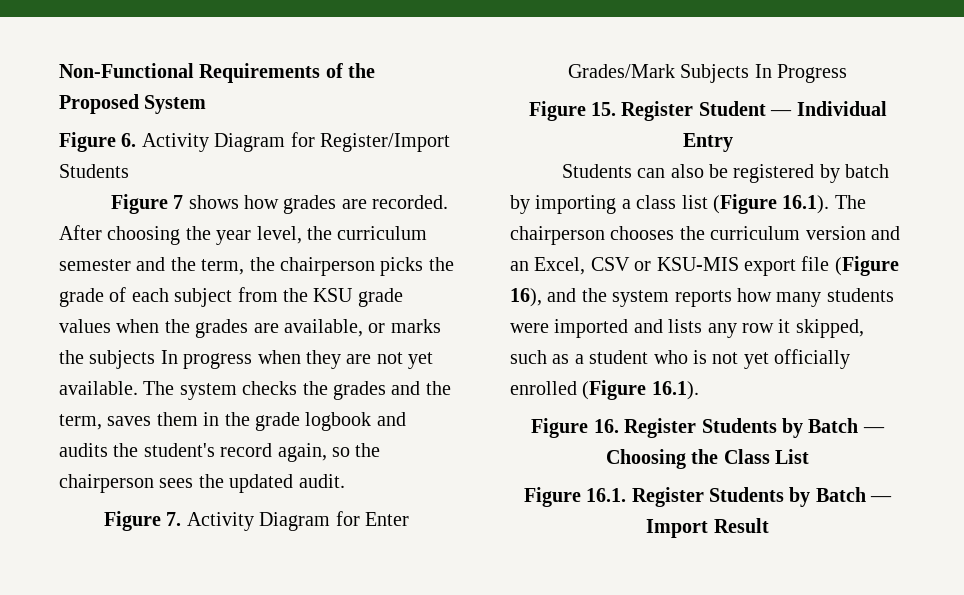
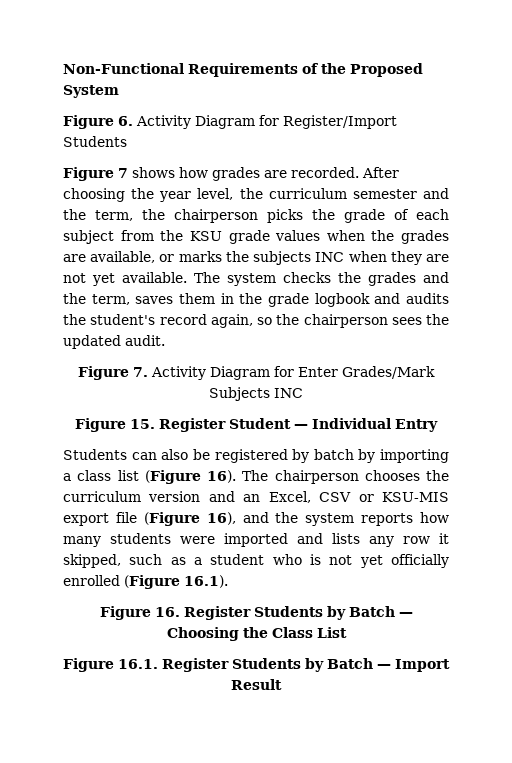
- After choosing the year level, the curriculum semester and the term, the chairperson picks the grade of each subject from the KSU grade values when the grades are available, or marks the subjects In progress when they are not yet available.
+ After choosing the year level, the curriculum semester and the term, the chairperson picks the grade of each subject from the KSU grade values when the grades are available, or marks the subjects INC when they are not yet available.
- Figure 7. Activity Diagram for Enter Grades/Mark Subjects In Progress
+ Figure 7. Activity Diagram for Enter Grades/Mark Subjects INC
- Students can also be registered by batch by importing a class list (Figure 16.1). The chairperson chooses the curriculum version and an Excel, CSV or KSU-MIS export file (Figure 16), and the system reports how many students were imported and lists any row it skipped, such as a student who is not yet officially enrolled (Figure 16.1).
+ Students can also be registered by batch by importing a class list (Figure 16). The chairperson chooses the curriculum version and an Excel, CSV or KSU-MIS export file (Figure 16), and the system reports how many students were imported and lists any row it skipped, such as a student who is not yet officially enrolled (Figure 16.1).

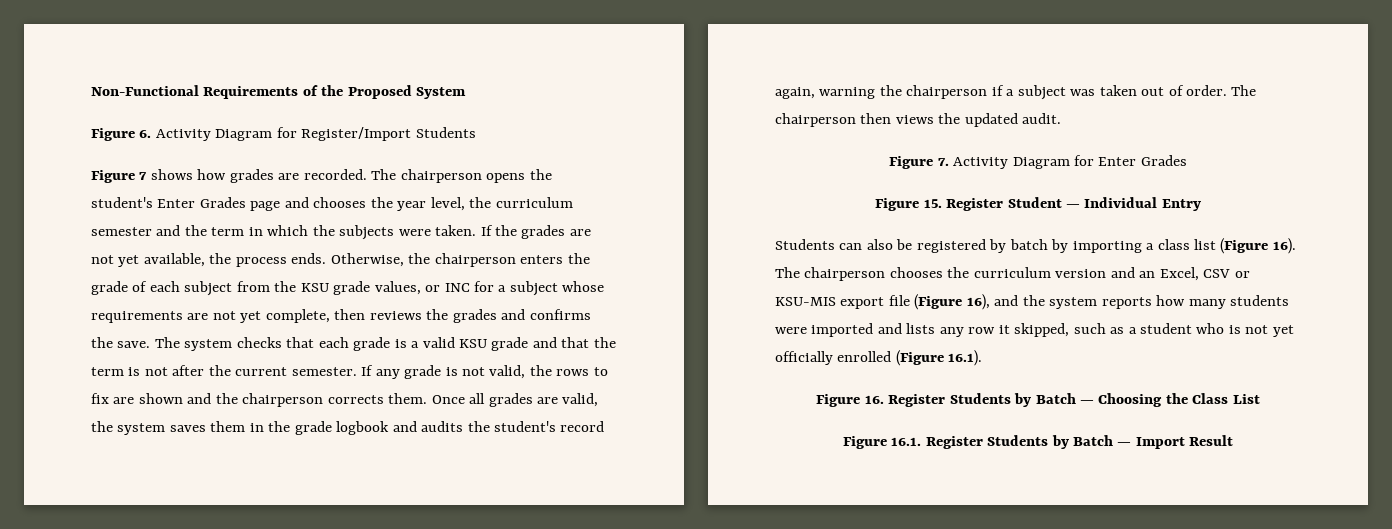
- After choosing the year level, the curriculum semester and the term, the chairperson picks the grade of each subject from the KSU grade values when the grades are available, or marks the subjects INC when they are not yet available. The system checks the grades and the term, saves them in the grade logbook and audits the student's record again, so the chairperson sees the updated audit.
+ The chairperson opens the student's Enter Grades page and chooses the year level, the curriculum semester and the term in which the subjects were taken. If the grades are not yet available, the process ends. Otherwise, the chairperson enters the grade of each subject from the KSU grade values, or INC for a subject whose requirements are not yet complete, then reviews the grades and confirms the save. The system checks that each grade is a valid KSU grade and that the term is not after the current semester. If any grade is not valid, the rows to fix are shown and the chairperson corrects them. Once all grades are valid, the system saves them in the grade logbook and audits the student's record again, warning the chairperson if a subject was taken out of order. The chairperson then views the updated audit.
- Figure 7. Activity Diagram for Enter Grades/Mark Subjects INC
+ Figure 7. Activity Diagram for Enter Grades

